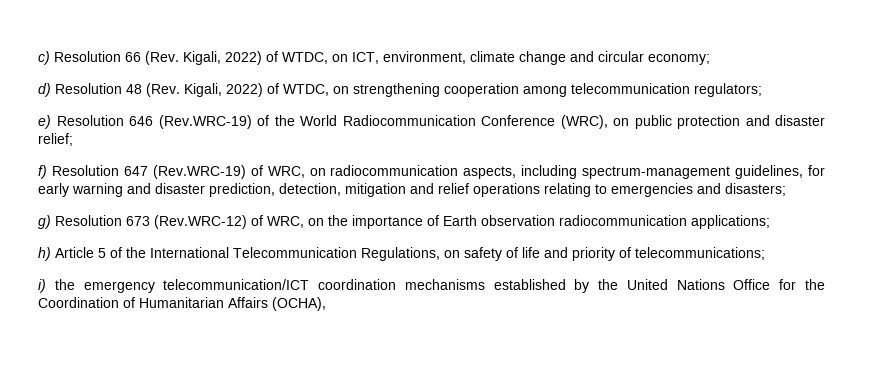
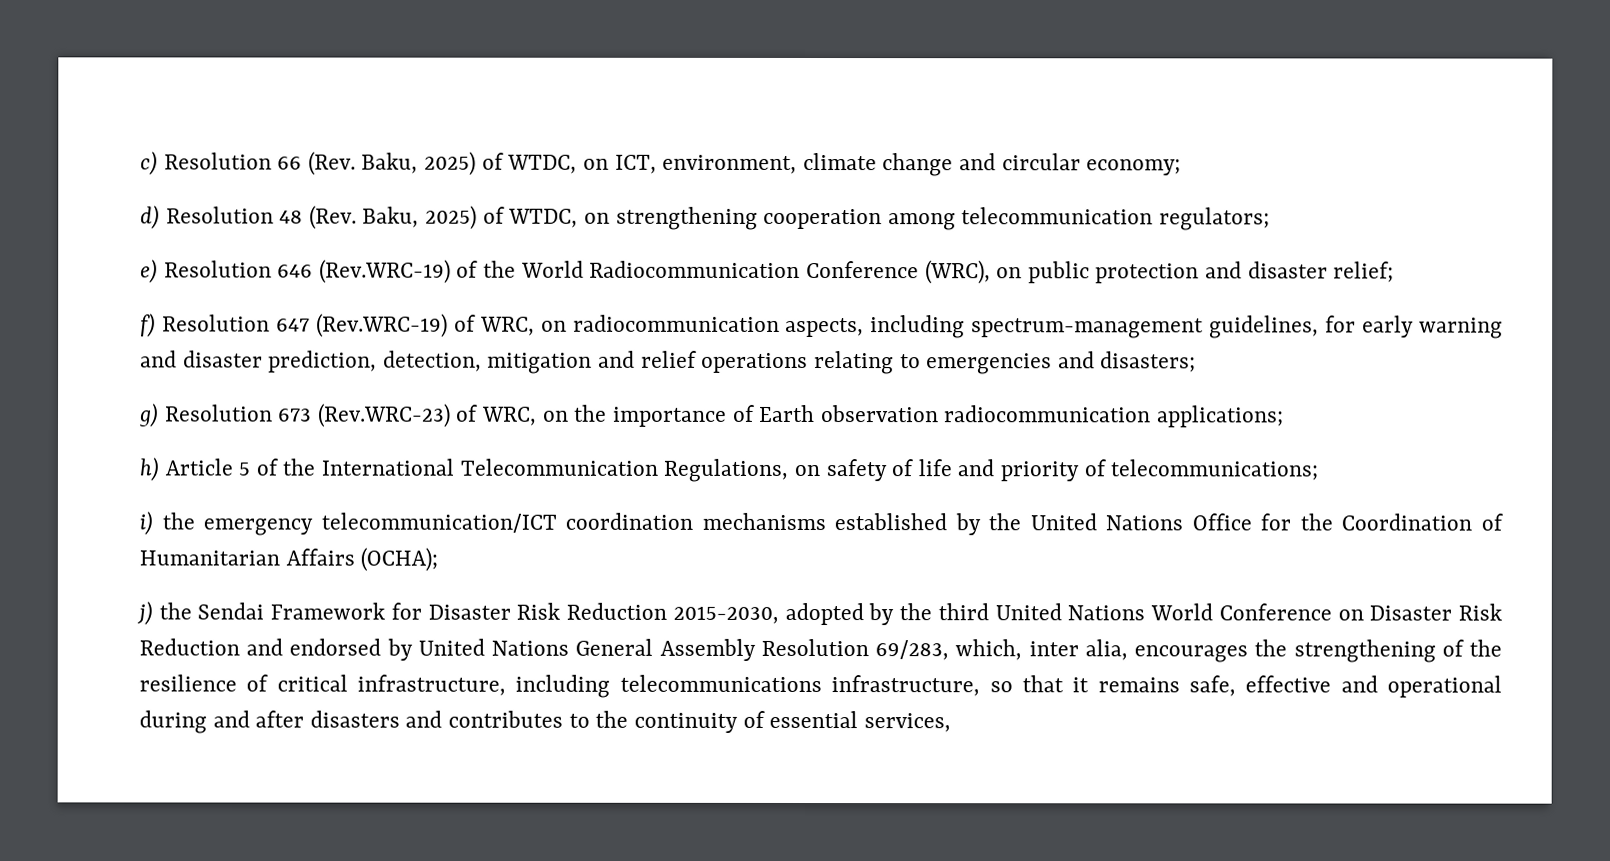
- c) Resolution 66 (Rev. Kigali, 2022) of WTDC, on ICT, environment, climate change and circular economy;
+ c) Resolution 66 (Rev. Baku, 2025) of WTDC, on ICT, environment, climate change and circular economy;
- d) Resolution 48 (Rev. Kigali, 2022) of WTDC, on strengthening cooperation among telecommunication regulators;
+ d) Resolution 48 (Rev. Baku, 2025) of WTDC, on strengthening cooperation among telecommunication regulators;
- g) Resolution 673 (Rev.WRC-12) of WRC, on the importance of Earth observation radiocommunication applications;
+ g) Resolution 673 (Rev.WRC-23) of WRC, on the importance of Earth observation radiocommunication applications;
- i) the emergency telecommunication/ICT coordination mechanisms established by the United Nations Office for the Coordination of Humanitarian Affairs (OCHA),
+ i) the emergency telecommunication/ICT coordination mechanisms established by the United Nations Office for the Coordination of Humanitarian Affairs (OCHA);
+ j) the Sendai Framework for Disaster Risk Reduction 2015-2030, adopted by the third United Nations World Conference on Disaster Risk Reduction and endorsed by United Nations General Assembly Resolution 69/283, which, inter alia, encourages the strengthening of the resilience of critical infrastructure, including telecommunications infrastructure, so that it remains safe, effective and operational during and after disasters and contributes to the continuity of essential services,

